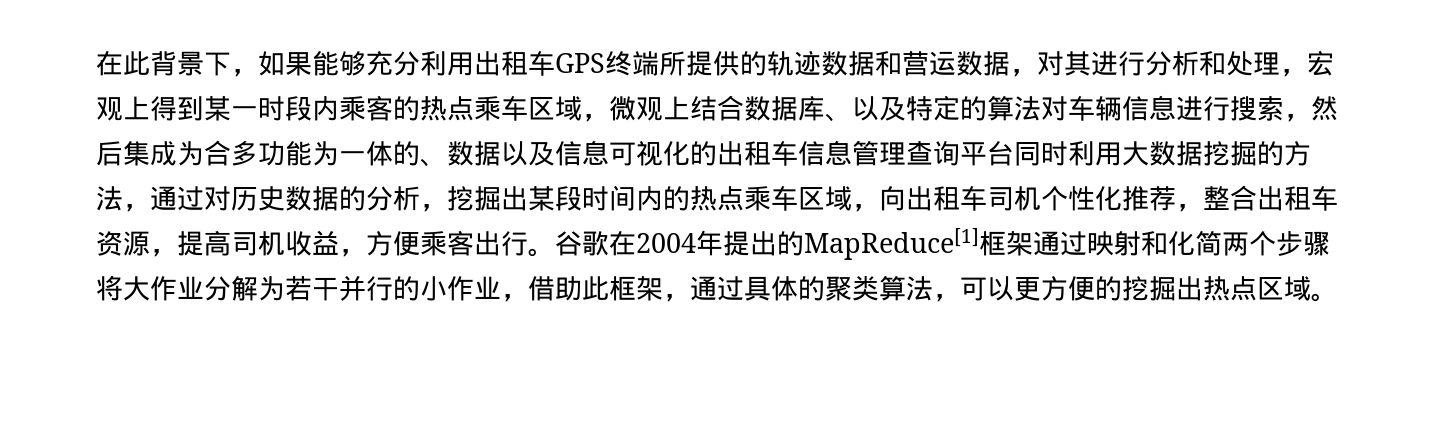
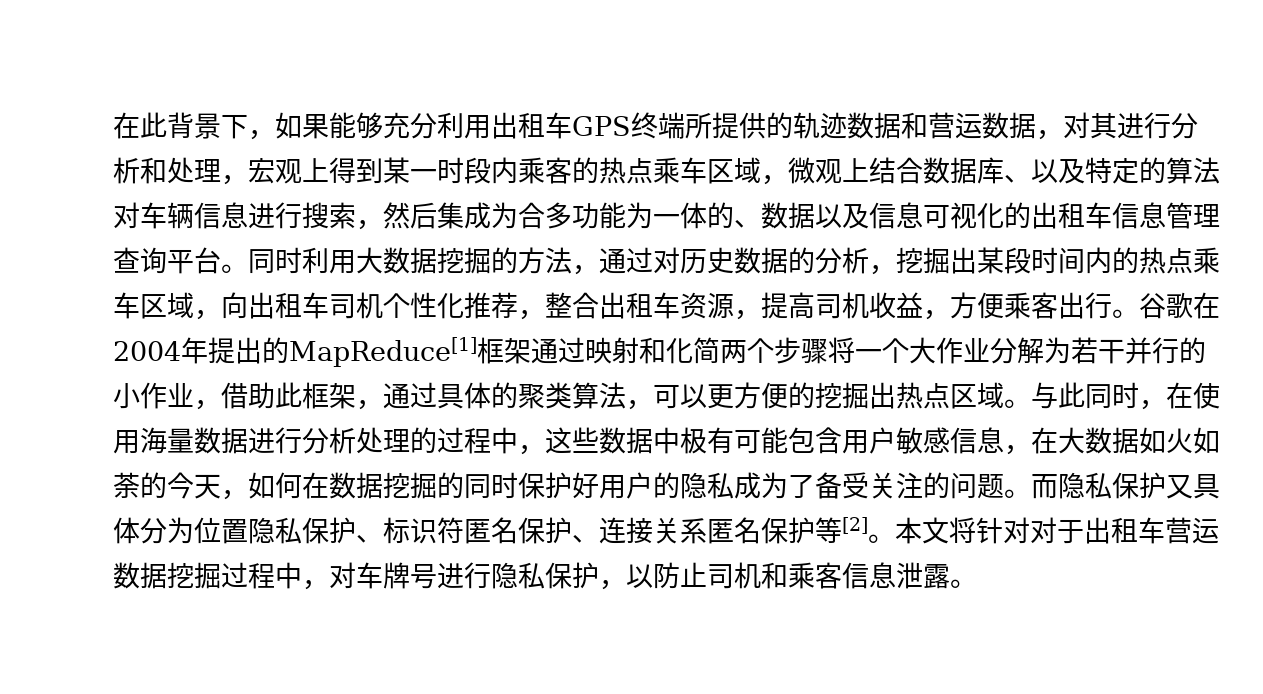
- 在此背景下，如果能够充分利用出租车GPS终端所提供的轨迹数据和营运数据，对其进行分析和处理，宏观上得到某一时段内乘客的热点乘车区域，微观上结合数据库、以及特定的算法对车辆信息进行搜索，然后集成为合多功能为一体的、数据以及信息可视化的出租车信息管理查询平台同时利用大数据挖掘的方法，通过对历史数据的分析，挖掘出某段时间内的热点乘车区域，向出租车司机个性化推荐，整合出租车资源，提高司机收益，方便乘客出行。
+ 在此背景下，如果能够充分利用出租车GPS终端所提供的轨迹数据和营运数据，对其进行分析和处理，宏观上得到某一时段内乘客的热点乘车区域，微观上结合数据库、以及特定的算法对车辆信息进行搜索，然后集成为合多功能为一体的、数据以及信息可视化的出租车信息管理查询平台。同时利用大数据挖掘的方法，通过对历史数据的分析，挖掘出某段时间内的热点乘车区域，向出租车司机个性化推荐，整合出租车资源，提高司机收益，方便乘客出行。
- 谷歌在2004年提出的MapReduce[1]框架通过映射和化简两个步骤将大作业分解为若干并行的小作业，借助此框架，通过具体的聚类算法，可以更方便的挖掘出热点区域。
+ 谷歌在2004年提出的MapReduce[1]框架通过映射和化简两个步骤将一个大作业分解为若干并行的小作业，借助此框架，通过具体的聚类算法，可以更方便的挖掘出热点区域。
+ 与此同时，在使用海量数据进行分析处理的过程中，这些数据中极有可能包含用户敏感信息，在大数据如火如荼的今天，如何在数据挖掘的同时保护好用户的隐私成为了备受关注的问题。而隐私保护又具体分为位置隐私保护、标识符匿名保护、连接关系匿名保护等[2]。本文将针对对于出租车营运数据挖掘过程中，对车牌号进行隐私保护，以防止司机和乘客信息泄露。

